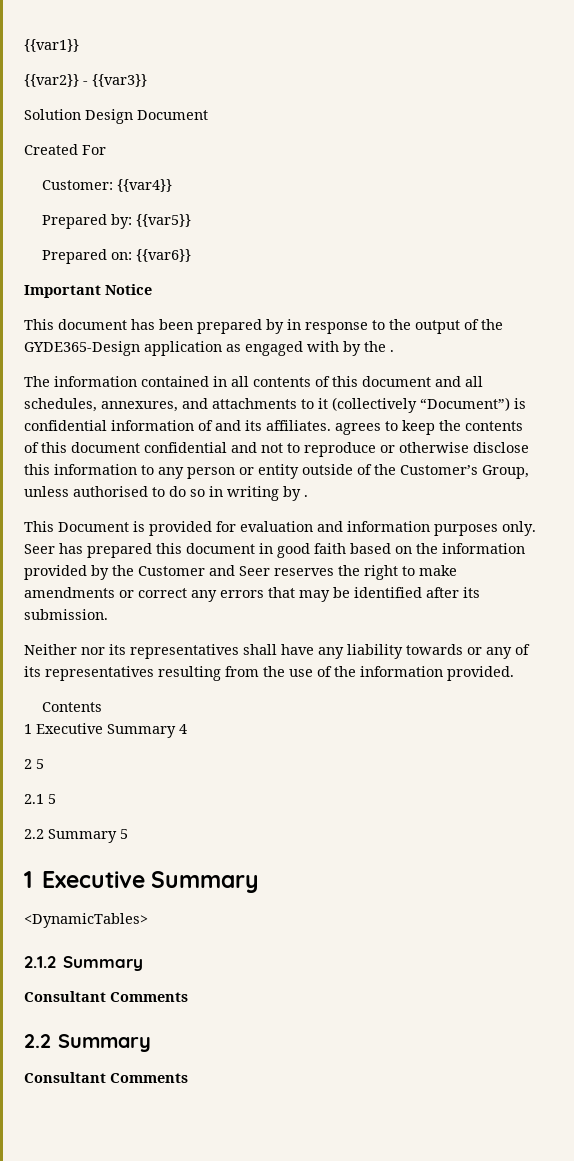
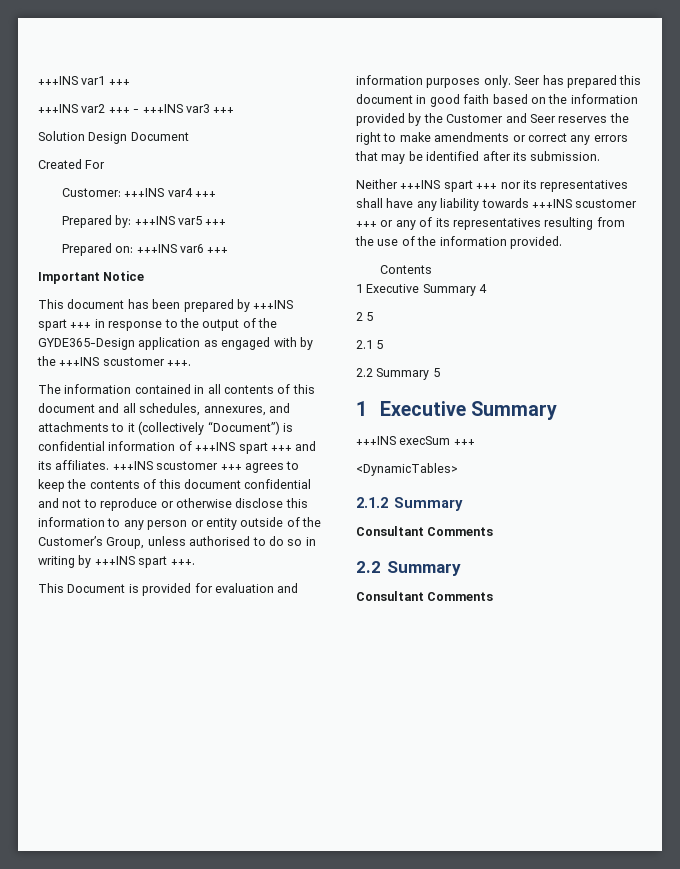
- {{var1}}
- {{var2}} - {{var3}}
+ +++INS var1 +++
+ +++INS var2 +++ - +++INS var3 +++
- Customer: {{var4}}
+ Customer: +++INS var4 +++
- Prepared by: {{var5}}
+ Prepared by: +++INS var5 +++
- Prepared on: {{var6}}
+ Prepared on: +++INS var6 +++
- This document has been prepared by in response to the output of the GYDE365-Design application as engaged with by the .
+ This document has been prepared by +++INS spart +++ in response to the output of the GYDE365-Design application as engaged with by the +++INS scustomer +++.
- The information contained in all contents of this document and all schedules, annexures, and attachments to it (collectively “Document”) is confidential information of and its affiliates. agrees to keep the contents of this document confidential and not to reproduce or otherwise disclose this information to any person or entity outside of the Customer’s Group, unless authorised to do so in writing by .
+ The information contained in all contents of this document and all schedules, annexures, and attachments to it (collectively “Document”) is confidential information of +++INS spart +++ and its affiliates. +++INS scustomer +++ agrees to keep the contents of this document confidential and not to reproduce or otherwise disclose this information to any person or entity outside of the Customer’s Group, unless authorised to do so in writing by +++INS spart +++.
- Neither nor its representatives shall have any liability towards or any of its representatives resulting from the use of the information provided.
+ Neither +++INS spart +++ nor its representatives shall have any liability towards +++INS scustomer +++ or any of its representatives resulting from the use of the information provided.
+ +++INS execSum +++

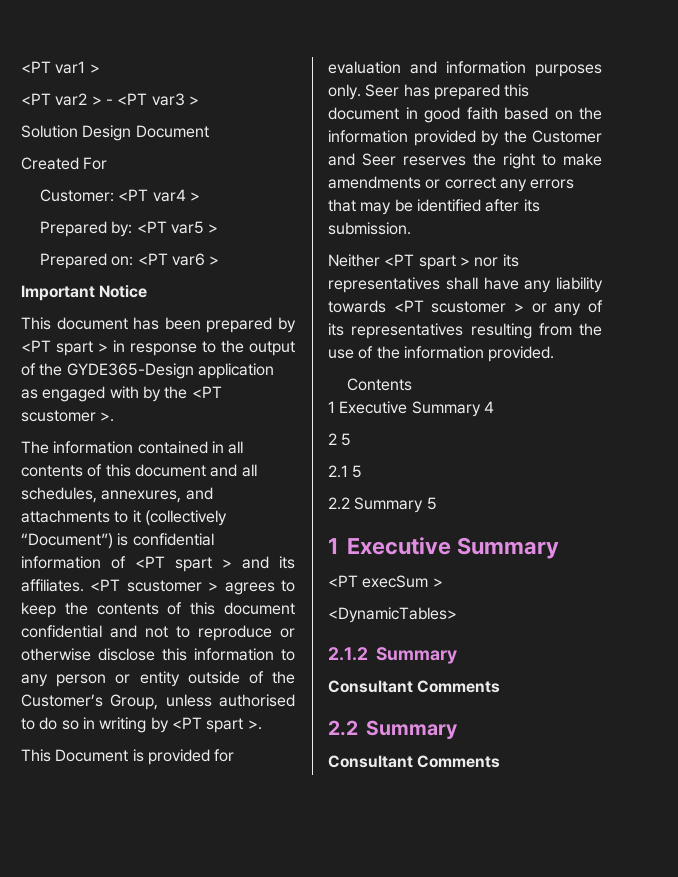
- +++INS var1 +++
- +++INS var2 +++ - +++INS var3 +++
+ <PT var1 >
+ <PT var2 > - <PT var3 >
- Customer: +++INS var4 +++
+ Customer: <PT var4 >
- Prepared by: +++INS var5 +++
+ Prepared by: <PT var5 >
- Prepared on: +++INS var6 +++
+ Prepared on: <PT var6 >
- This document has been prepared by +++INS spart +++ in response to the output of the GYDE365-Design application as engaged with by the +++INS scustomer +++.
+ This document has been prepared by <PT spart > in response to the output of the GYDE365-Design application as engaged with by the <PT scustomer >.
- The information contained in all contents of this document and all schedules, annexures, and attachments to it (collectively “Document”) is confidential information of +++INS spart +++ and its affiliates. +++INS scustomer +++ agrees to keep the contents of this document confidential and not to reproduce or otherwise disclose this information to any person or entity outside of the Customer’s Group, unless authorised to do so in writing by +++INS spart +++.
+ The information contained in all contents of this document and all schedules, annexures, and attachments to it (collectively “Document”) is confidential information of <PT spart > and its affiliates. <PT scustomer > agrees to keep the contents of this document confidential and not to reproduce or otherwise disclose this information to any person or entity outside of the Customer’s Group, unless authorised to do so in writing by <PT spart >.
- Neither +++INS spart +++ nor its representatives shall have any liability towards +++INS scustomer +++ or any of its representatives resulting from the use of the information provided.
+ Neither <PT spart > nor its representatives shall have any liability towards <PT scustomer > or any of its representatives resulting from the use of the information provided.
- +++INS execSum +++
+ <PT execSum >

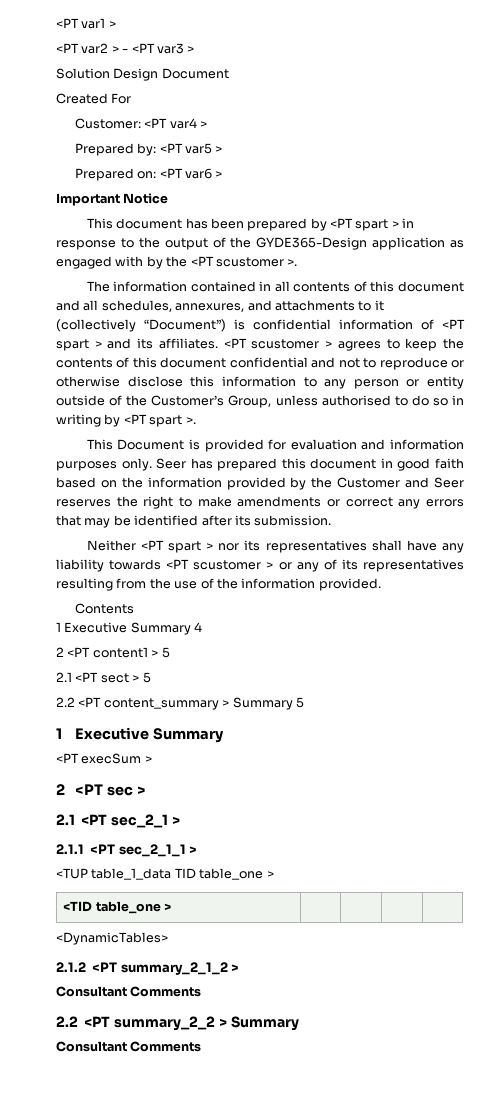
- 2 5
+ 2 <PT content1 > 5
- 2.1 5
+ 2.1 <PT sect > 5
- 2.2 Summary 5
+ 2.2 <PT content_summary > Summary 5
+ 2 <PT sec >
+ 2.1 <PT sec_2_1 >
+ 2.1.1 <PT sec_2_1_1 >
+ <TUP table_1_data TID table_one >
+ <TID table_one > | | | |
- 2.1.2 Summary
+ 2.1.2 <PT summary_2_1_2 >
  Consultant Comments
- 2.2 Summary
+ 2.2 <PT summary_2_2 > Summary

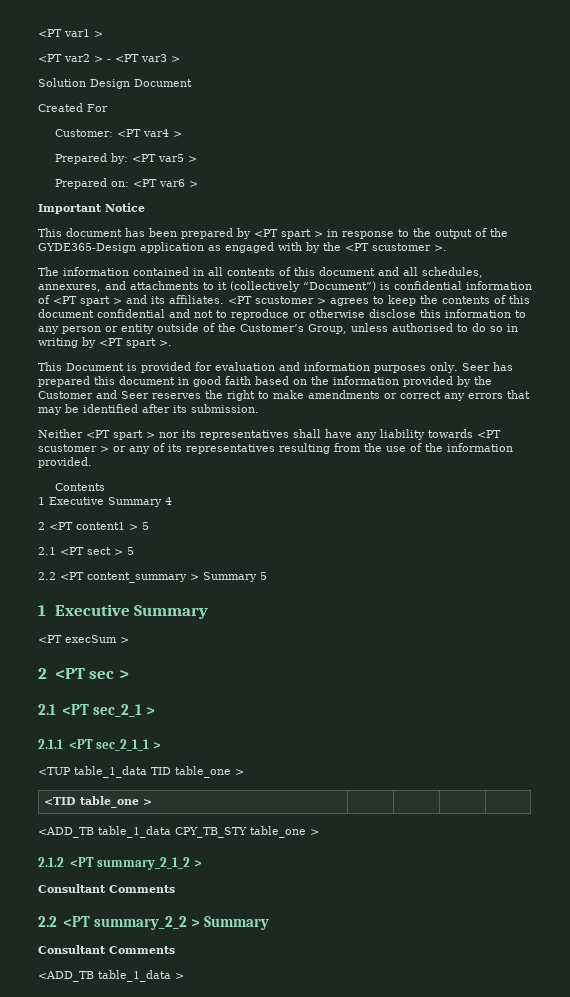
- <DynamicTables>
+ <ADD_TB table_1_data CPY_TB_STY table_one >
+ <ADD_TB table_1_data >

